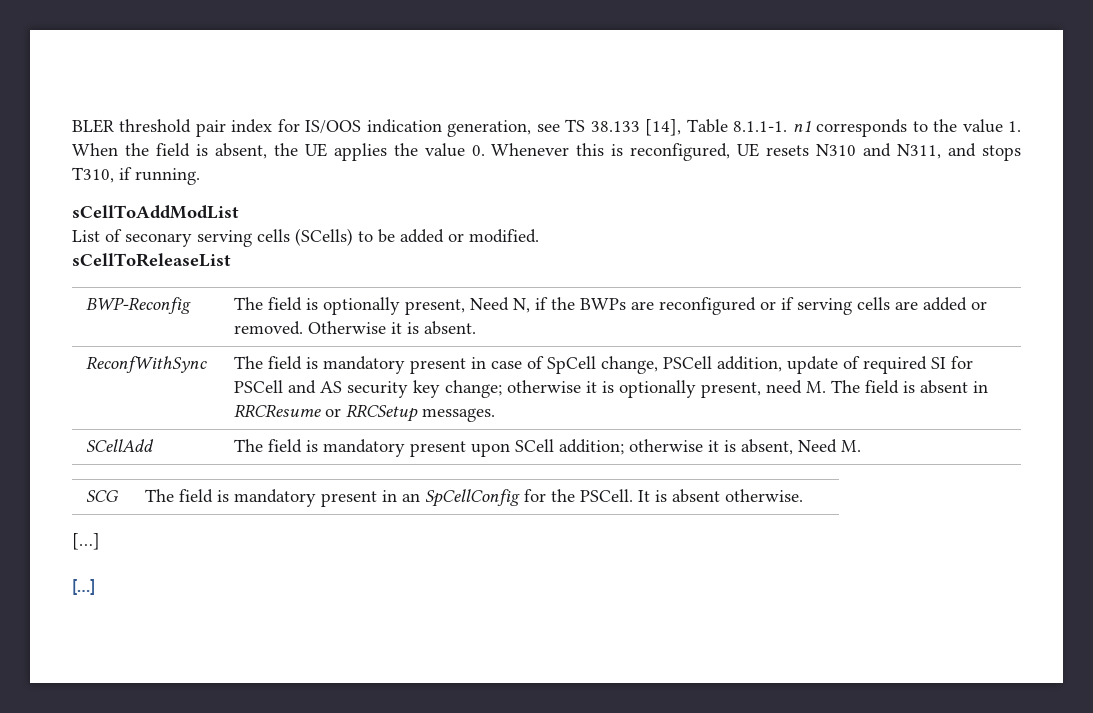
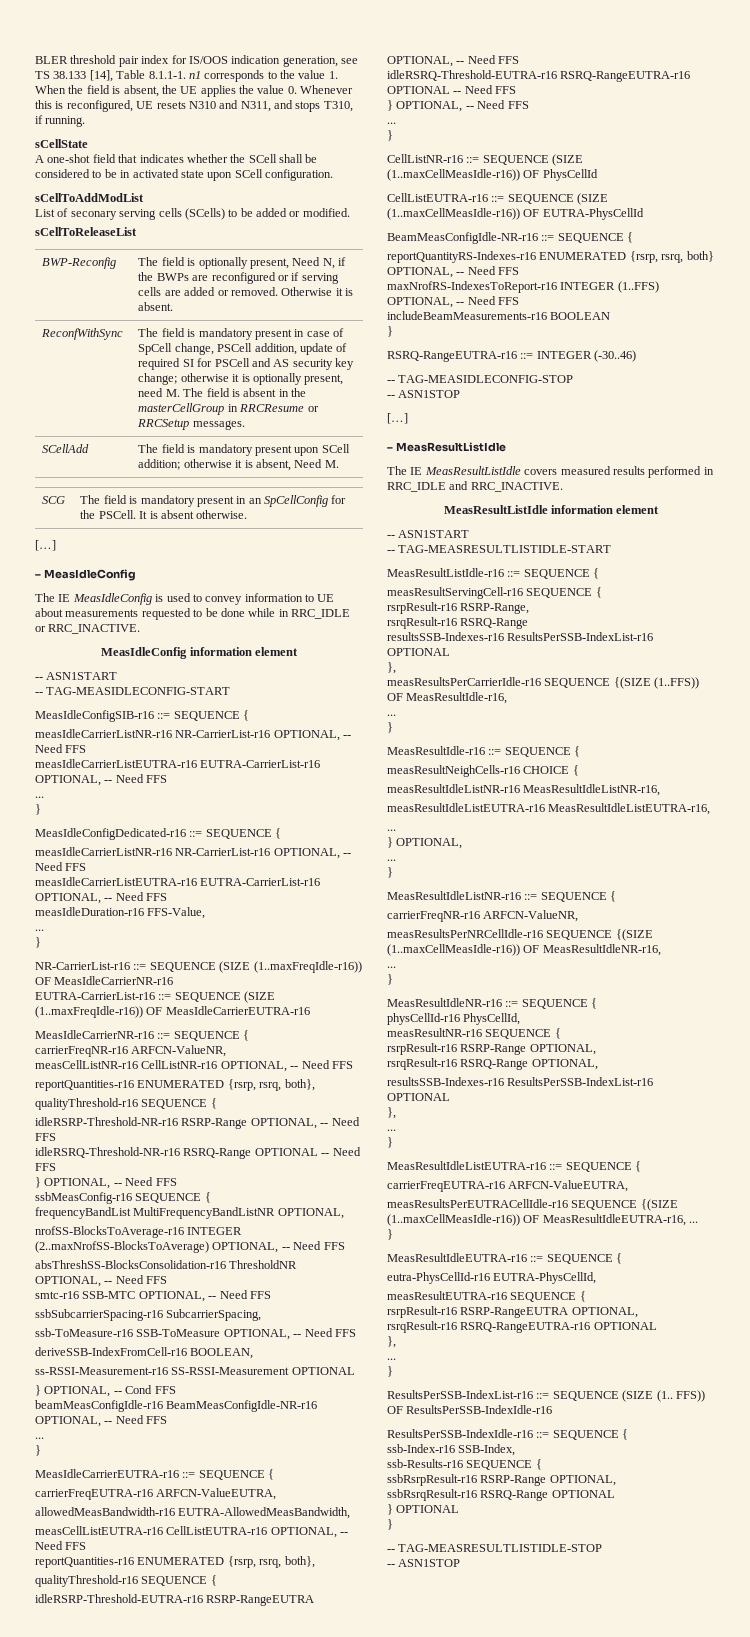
+ sCellState
+ A one-shot field that indicates whether the SCell shall be considered to be in activated state upon SCell configuration.
- The field is mandatory present in case of SpCell change, PSCell addition, update of required SI for PSCell and AS security key change; otherwise it is optionally present, need M. The field is absent in RRCResume or RRCSetup messages.
+ The field is mandatory present in case of SpCell change, PSCell addition, update of required SI for PSCell and AS security key change; otherwise it is optionally present, need M. The field is absent in the masterCellGroup in RRCResume or RRCSetup messages.
  SCG | The field is mandatory present in an SpCellConfig for the PSCell. It is absent otherwise.
  […]
+ – MeasIdleConfig
+ The IE MeasIdleConfig is used to convey information to UE about measurements requested to be done while in RRC_IDLE or RRC_INACTIVE.
+ MeasIdleConfig information element
+ -- ASN1START
+ -- TAG-MEASIDLECONFIG-START
+ MeasIdleConfigSIB-r16 ::= SEQUENCE {
+ measIdleCarrierListNR-r16 NR-CarrierList-r16 OPTIONAL, -- Need FFS
+ measIdleCarrierListEUTRA-r16 EUTRA-CarrierList-r16 OPTIONAL, -- Need FFS
+ ...
+ }
+ MeasIdleConfigDedicated-r16 ::= SEQUENCE {
+ measIdleCarrierListNR-r16 NR-CarrierList-r16 OPTIONAL, -- Need FFS
+ measIdleCarrierListEUTRA-r16 EUTRA-CarrierList-r16 OPTIONAL, -- Need FFS
+ measIdleDuration-r16 FFS-Value,
+ ...
+ }
+ NR-CarrierList-r16 ::= SEQUENCE (SIZE (1..maxFreqIdle-r16)) OF MeasIdleCarrierNR-r16
+ EUTRA-CarrierList-r16 ::= SEQUENCE (SIZE (1..maxFreqIdle-r16)) OF MeasIdleCarrierEUTRA-r16
+ MeasIdleCarrierNR-r16 ::= SEQUENCE {
+ carrierFreqNR-r16 ARFCN-ValueNR,
+ measCellListNR-r16 CellListNR-r16 OPTIONAL, -- Need FFS
+ reportQuantities-r16 ENUMERATED {rsrp, rsrq, both},
+ qualityThreshold-r16 SEQUENCE {
+ idleRSRP-Threshold-NR-r16 RSRP-Range OPTIONAL, -- Need FFS
+ idleRSRQ-Threshold-NR-r16 RSRQ-Range OPTIONAL -- Need FFS
+ } OPTIONAL, -- Need FFS
+ ssbMeasConfig-r16 SEQUENCE {
+ frequencyBandList MultiFrequencyBandListNR OPTIONAL,
+ nrofSS-BlocksToAverage-r16 INTEGER (2..maxNrofSS-BlocksToAverage) OPTIONAL, -- Need FFS
+ absThreshSS-BlocksConsolidation-r16 ThresholdNR OPTIONAL, -- Need FFS
+ smtc-r16 SSB-MTC OPTIONAL, -- Need FFS
+ ssbSubcarrierSpacing-r16 SubcarrierSpacing,
+ ssb-ToMeasure-r16 SSB-ToMeasure OPTIONAL, -- Need FFS
+ deriveSSB-IndexFromCell-r16 BOOLEAN,
+ ss-RSSI-Measurement-r16 SS-RSSI-Measurement OPTIONAL
+ } OPTIONAL, -- Cond FFS
+ beamMeasConfigIdle-r16 BeamMeasConfigIdle-NR-r16 OPTIONAL, -- Need FFS
+ ...
+ }
+ MeasIdleCarrierEUTRA-r16 ::= SEQUENCE {
+ carrierFreqEUTRA-r16 ARFCN-ValueEUTRA,
+ allowedMeasBandwidth-r16 EUTRA-AllowedMeasBandwidth,
+ measCellListEUTRA-r16 CellListEUTRA-r16 OPTIONAL, -- Need FFS
+ reportQuantities-r16 ENUMERATED {rsrp, rsrq, both},
+ qualityThreshold-r16 SEQUENCE {
+ idleRSRP-Threshold-EUTRA-r16 RSRP-RangeEUTRA OPTIONAL, -- Need FFS
+ idleRSRQ-Threshold-EUTRA-r16 RSRQ-RangeEUTRA-r16 OPTIONAL -- Need FFS
+ } OPTIONAL, -- Need FFS
+ ...
+ }
+ CellListNR-r16 ::= SEQUENCE (SIZE (1..maxCellMeasIdle-r16)) OF PhysCellId
+ CellListEUTRA-r16 ::= SEQUENCE (SIZE (1..maxCellMeasIdle-r16)) OF EUTRA-PhysCellId
+ BeamMeasConfigIdle-NR-r16 ::= SEQUENCE {
+ reportQuantityRS-Indexes-r16 ENUMERATED {rsrp, rsrq, both} OPTIONAL, -- Need FFS
+ maxNrofRS-IndexesToReport-r16 INTEGER (1..FFS) OPTIONAL, -- Need FFS
+ includeBeamMeasurements-r16 BOOLEAN
+ }
+ RSRQ-RangeEUTRA-r16 ::= INTEGER (-30..46)
+ -- TAG-MEASIDLECONFIG-STOP
+ -- ASN1STOP
  […]
+ – MeasResultListIdle
+ The IE MeasResultListIdle covers measured results performed in RRC_IDLE and RRC_INACTIVE.
+ MeasResultListIdle information element
+ -- ASN1START
+ -- TAG-MEASRESULTLISTIDLE-START
+ MeasResultListIdle-r16 ::= SEQUENCE {
+ measResultServingCell-r16 SEQUENCE {
+ rsrpResult-r16 RSRP-Range,
+ rsrqResult-r16 RSRQ-Range
+ resultsSSB-Indexes-r16 ResultsPerSSB-IndexList-r16 OPTIONAL
+ },
+ measResultsPerCarrierIdle-r16 SEQUENCE {(SIZE (1..FFS)) OF MeasResultIdle-r16,
+ ...
+ }
+ MeasResultIdle-r16 ::= SEQUENCE {
+ measResultNeighCells-r16 CHOICE {
+ measResultIdleListNR-r16 MeasResultIdleListNR-r16,
+ measResultIdleListEUTRA-r16 MeasResultIdleListEUTRA-r16,
+ ...
+ } OPTIONAL,
+ ...
+ }
+ MeasResultIdleListNR-r16 ::= SEQUENCE {
+ carrierFreqNR-r16 ARFCN-ValueNR,
+ measResultsPerNRCellIdle-r16 SEQUENCE {(SIZE (1..maxCellMeasIdle-r16)) OF MeasResultIdleNR-r16,
+ ...
+ }
+ MeasResultIdleNR-r16 ::= SEQUENCE {
+ physCellId-r16 PhysCellId,
+ measResultNR-r16 SEQUENCE {
+ rsrpResult-r16 RSRP-Range OPTIONAL,
+ rsrqResult-r16 RSRQ-Range OPTIONAL,
+ resultsSSB-Indexes-r16 ResultsPerSSB-IndexList-r16 OPTIONAL
+ },
+ ...
+ }
+ MeasResultIdleListEUTRA-r16 ::= SEQUENCE {
+ carrierFreqEUTRA-r16 ARFCN-ValueEUTRA,
+ measResultsPerEUTRACellIdle-r16 SEQUENCE {(SIZE (1..maxCellMeasIdle-r16)) OF MeasResultIdleEUTRA-r16, ...
+ }
+ MeasResultIdleEUTRA-r16 ::= SEQUENCE {
+ eutra-PhysCellId-r16 EUTRA-PhysCellId,
+ measResultEUTRA-r16 SEQUENCE {
+ rsrpResult-r16 RSRP-RangeEUTRA OPTIONAL,
+ rsrqResult-r16 RSRQ-RangeEUTRA-r16 OPTIONAL
+ },
+ ...
+ }
+ ResultsPerSSB-IndexList-r16 ::= SEQUENCE (SIZE (1.. FFS)) OF ResultsPerSSB-IndexIdle-r16
+ ResultsPerSSB-IndexIdle-r16 ::= SEQUENCE {
+ ssb-Index-r16 SSB-Index,
+ ssb-Results-r16 SEQUENCE {
+ ssbRsrpResult-r16 RSRP-Range OPTIONAL,
+ ssbRsrqResult-r16 RSRQ-Range OPTIONAL
+ } OPTIONAL
+ }
+ -- TAG-MEASRESULTLISTIDLE-STOP
+ -- ASN1STOP

